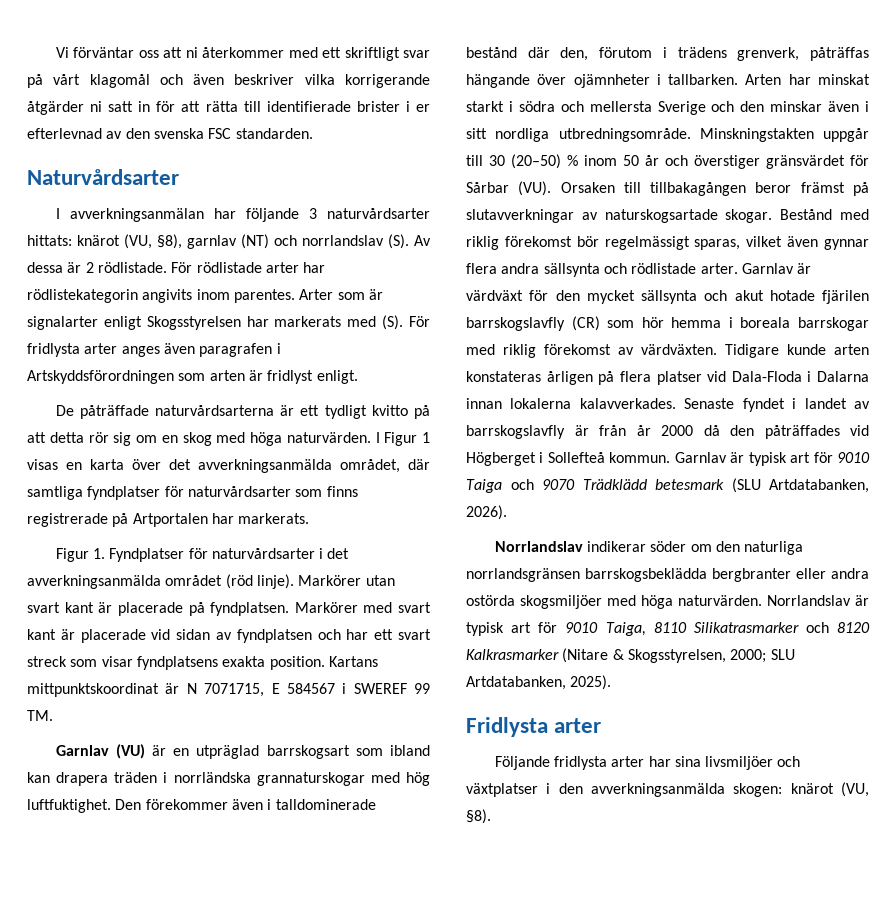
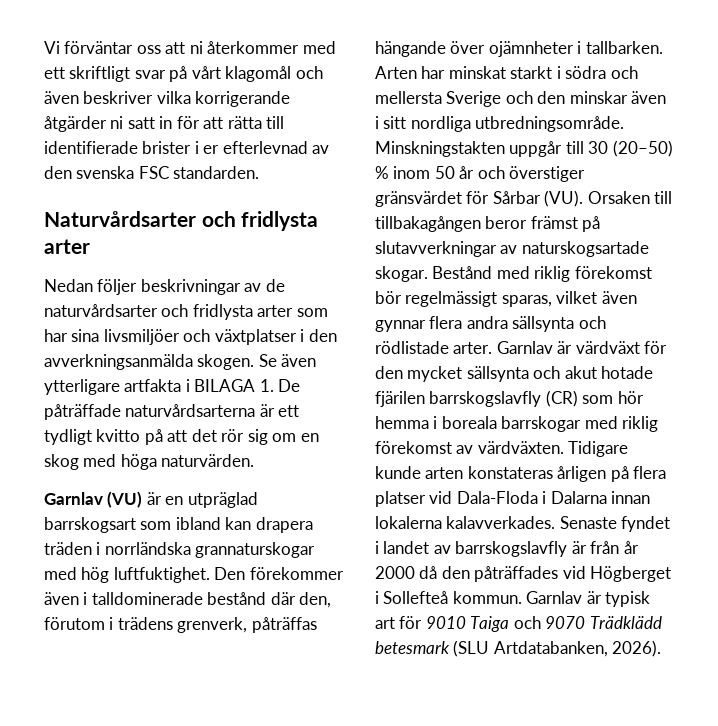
- Naturvårdsarter
- I avverkningsanmälan har följande 3 naturvårdsarter hittats: knärot (VU, §8), garnlav (NT) och norrlandslav (S). Av dessa är 2 rödlistade. För rödlistade arter har rödlistekategorin angivits inom parentes. Arter som är signalarter enligt Skogsstyrelsen har markerats med (S). För fridlysta arter anges även paragrafen i Artskyddsförordningen som arten är fridlyst enligt.
- De påträffade naturvårdsarterna är ett tydligt kvitto på att detta rör sig om en skog med höga naturvärden. I Figur 1 visas en karta över det avverkningsanmälda området, där samtliga fyndplatser för naturvårdsarter som finns registrerade på Artportalen har markerats.
- Figur 1. Fyndplatser för naturvårdsarter i det avverkningsanmälda området (röd linje). Markörer utan svart kant är placerade på fyndplatsen. Markörer med svart kant är placerade vid sidan av fyndplatsen och har ett svart streck som visar fyndplatsens exakta position. Kartans mittpunktskoordinat är N 7071715, E 584567 i SWEREF 99 TM.
+ Naturvårdsarter och fridlysta arter
+ Nedan följer beskrivningar av de naturvårdsarter och fridlysta arter som har sina livsmiljöer och växtplatser i den avverkningsanmälda skogen. Se även ytterligare artfakta i BILAGA 1. De påträffade naturvårdsarterna är ett tydligt kvitto på att det rör sig om en skog med höga naturvärden.
- Norrlandslav indikerar söder om den naturliga norrlandsgränsen barrskogsbeklädda bergbranter eller andra ostörda skogsmiljöer med höga naturvärden. Norrlandslav är typisk art för 9010 Taiga, 8110 Silikatrasmarker och 8120 Kalkrasmarker (Nitare & Skogsstyrelsen, 2000; SLU Artdatabanken, 2025).
- Fridlysta arter
- Följande fridlysta arter har sina livsmiljöer och växtplatser i den avverkningsanmälda skogen: knärot (VU, §8).

